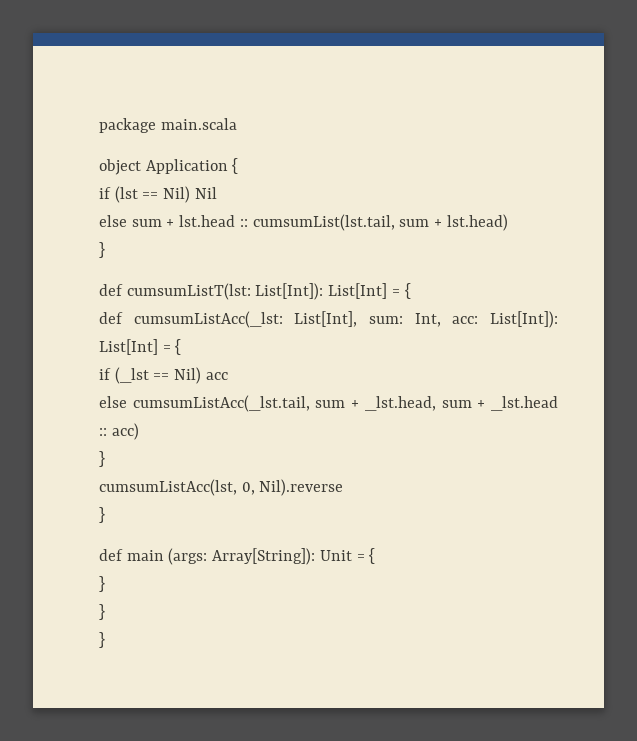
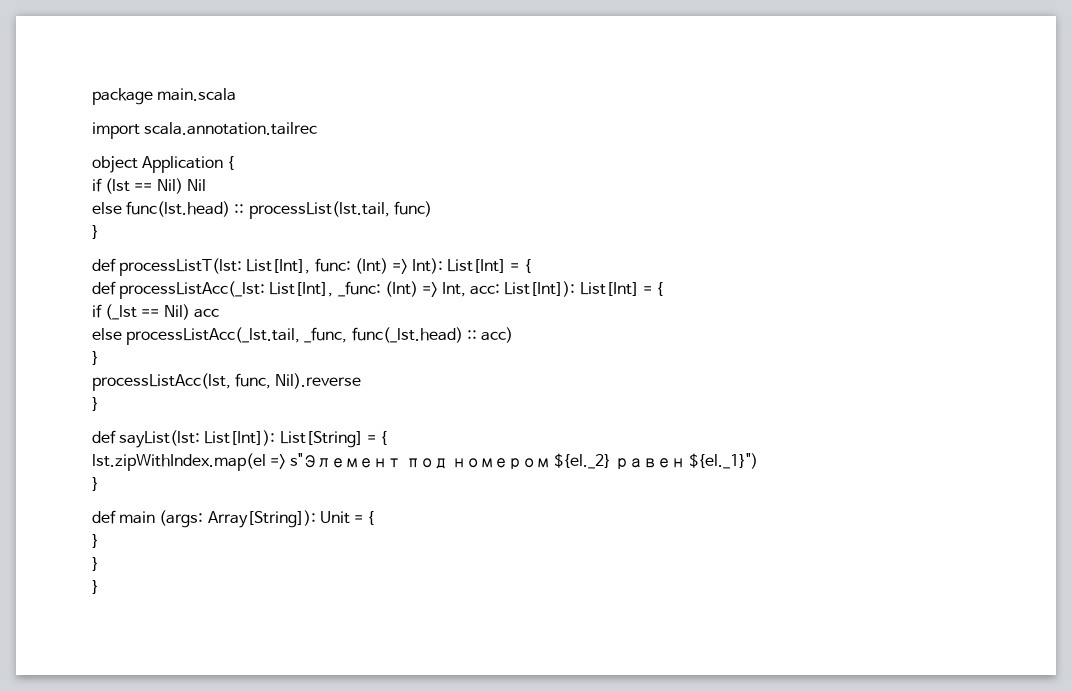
+ import scala.annotation.tailrec
- else sum + lst.head :: cumsumList(lst.tail, sum + lst.head)
+ else func(lst.head) :: processList(lst.tail, func)
  }
- def cumsumListT(lst: List[Int]): List[Int] = {
+ def processListT(lst: List[Int], func: (Int) => Int): List[Int] = {
- def cumsumListAcc(_lst: List[Int], sum: Int, acc: List[Int]): List[Int] = {
+ def processListAcc(_lst: List[Int], _func: (Int) => Int, acc: List[Int]): List[Int] = {
- else cumsumListAcc(_lst.tail, sum + _lst.head, sum + _lst.head :: acc)
+ else processListAcc(_lst.tail, _func, func(_lst.head) :: acc)
- cumsumListAcc(lst, 0, Nil).reverse
+ processListAcc(lst, func, Nil).reverse
+ def sayList(lst: List[Int]): List[String] = {
+ lst.zipWithIndex.map(el => s"Элемент под номером ${el._2} равен ${el._1}")
+ }

